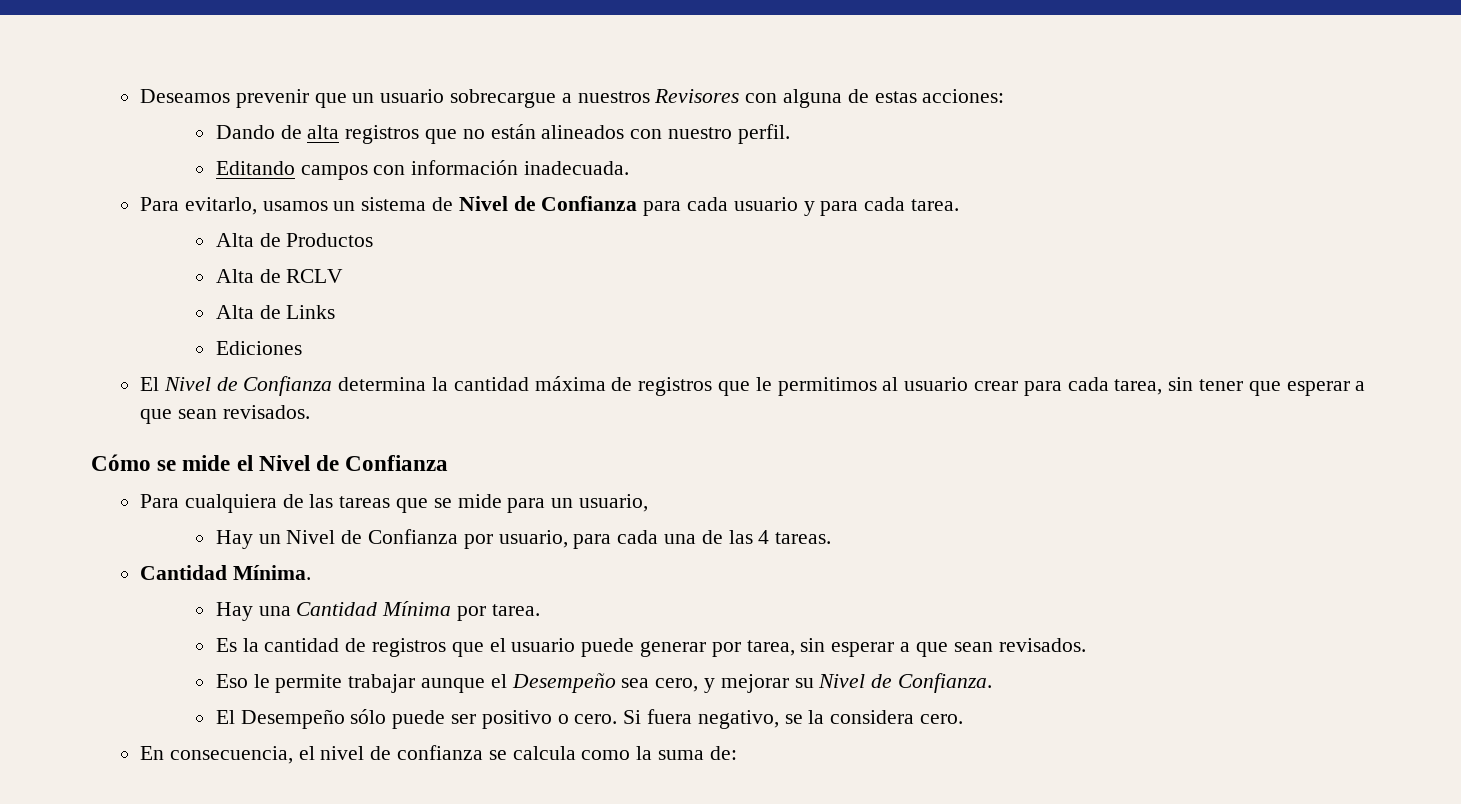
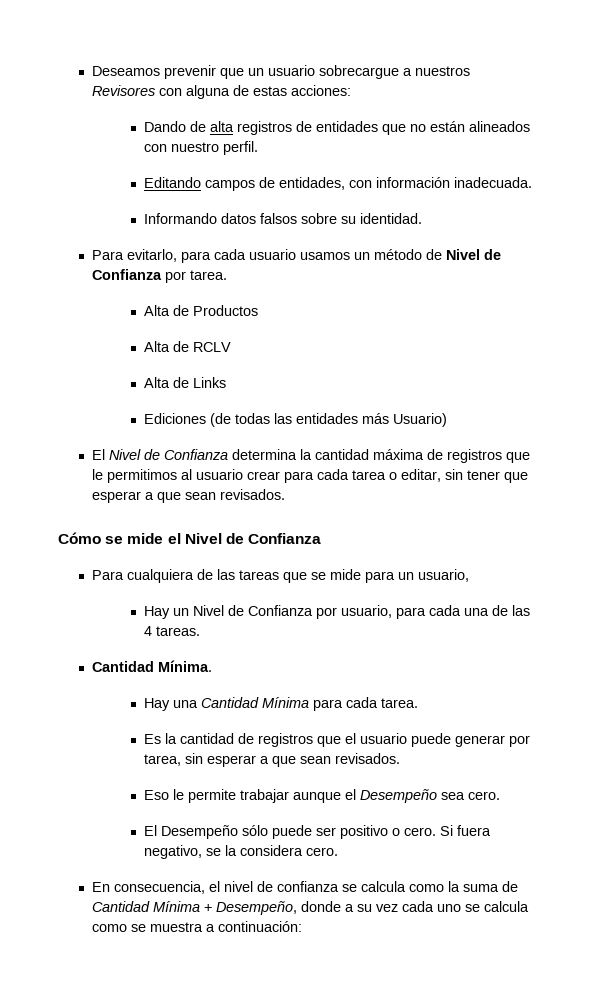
- Dando de alta registros que no están alineados con nuestro perfil.
+ Dando de alta registros de entidades que no están alineados con nuestro perfil.
- Editando campos con información inadecuada.
+ Editando campos de entidades, con información inadecuada.
+ Informando datos falsos sobre su identidad.
- Para evitarlo, usamos un sistema de Nivel de Confianza para cada usuario y para cada tarea.
+ Para evitarlo, para cada usuario usamos un método de Nivel de Confianza por tarea.
- Ediciones
+ Ediciones (de todas las entidades más Usuario)
- El Nivel de Confianza determina la cantidad máxima de registros que le permitimos al usuario crear para cada tarea, sin tener que esperar a que sean revisados.
+ El Nivel de Confianza determina la cantidad máxima de registros que le permitimos al usuario crear para cada tarea o editar, sin tener que esperar a que sean revisados.
- Hay una Cantidad Mínima por tarea.
+ Hay una Cantidad Mínima para cada tarea.
- Eso le permite trabajar aunque el Desempeño sea cero, y mejorar su Nivel de Confianza.
+ Eso le permite trabajar aunque el Desempeño sea cero.
- En consecuencia, el nivel de confianza se calcula como la suma de:
+ En consecuencia, el nivel de confianza se calcula como la suma de Cantidad Mínima + Desempeño, donde a su vez cada uno se calcula como se muestra a continuación:

